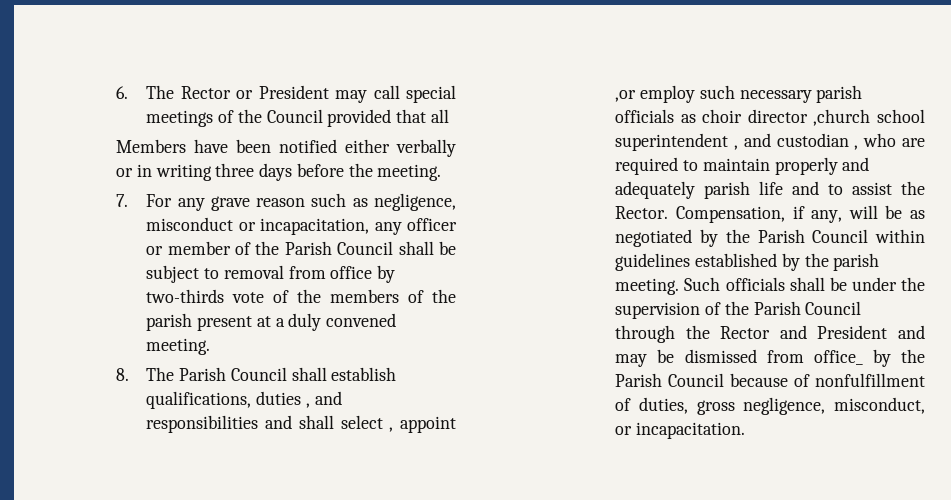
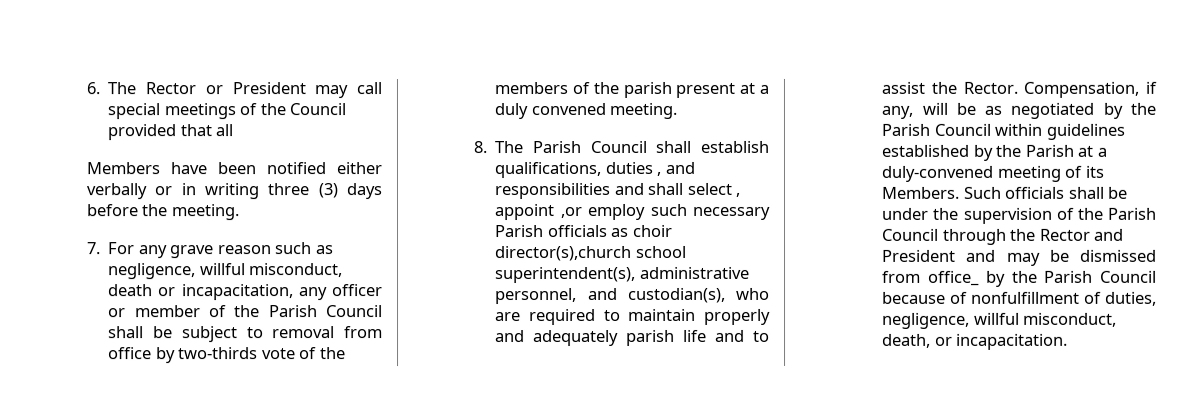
- Members have been notified either verbally or in writing three days before the meeting.
+ Members have been notified either verbally or in writing three (3) days before the meeting.
- 7. For any grave reason such as negligence, misconduct or incapacitation, any officer or member of the Parish Council shall be subject to removal from office by two-thirds vote of the members of the parish present at a duly convened meeting.
+ 7. For any grave reason such as negligence, willful misconduct, death or incapacitation, any officer or member of the Parish Council shall be subject to removal from office by two-thirds vote of the members of the parish present at a duly convened meeting.
- 8. The Parish Council shall establish qualifications, duties , and responsibilities and shall select , appoint ,or employ such necessary parish officials as choir director ,church school superintendent , and custodian , who are required to maintain properly and adequately parish life and to assist the Rector.
+ 8. The Parish Council shall establish qualifications, duties , and responsibilities and shall select , appoint ,or employ such necessary Parish officials as choir director(s),church school superintendent(s), administrative personnel, and custodian(s), who are required to maintain properly and adequately parish life and to assist the Rector.
- Compensation, if any, will be as negotiated by the Parish Council within guidelines established by the parish meeting.
+ Compensation, if any, will be as negotiated by the Parish Council within guidelines established by the Parish at a duly-convened meeting of its Members.
- Such officials shall be under the supervision of the Parish Council through the Rector and President and may be dismissed from office_ by the Parish Council because of nonfulfillment of duties, gross negligence, misconduct, or incapacitation.
+ Such officials shall be under the supervision of the Parish Council through the Rector and President and may be dismissed from office_ by the Parish Council because of nonfulfillment of duties, negligence, willful misconduct, death, or incapacitation.

